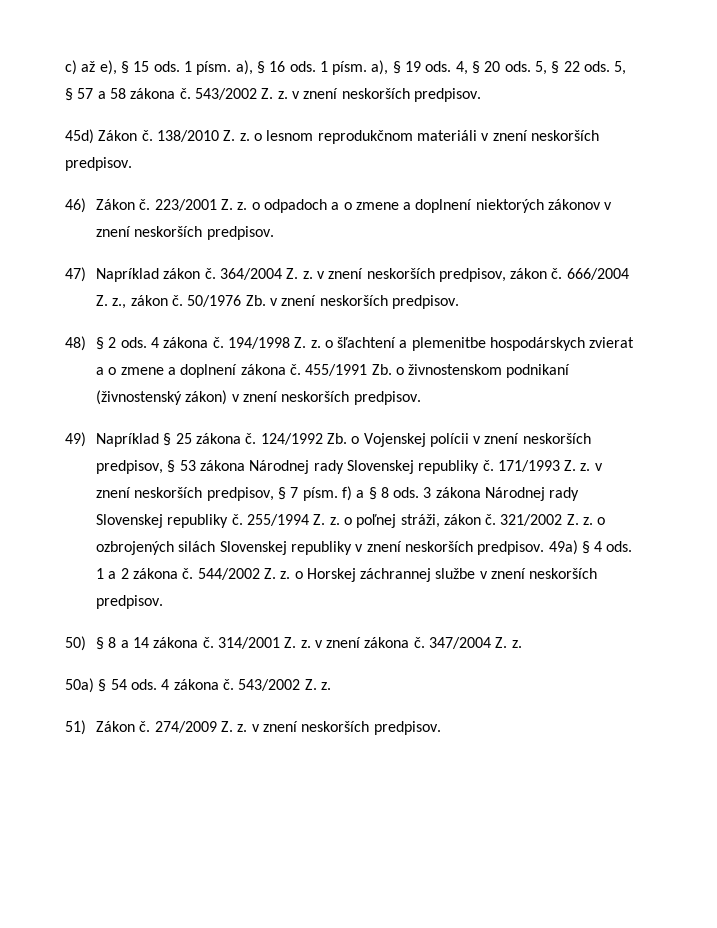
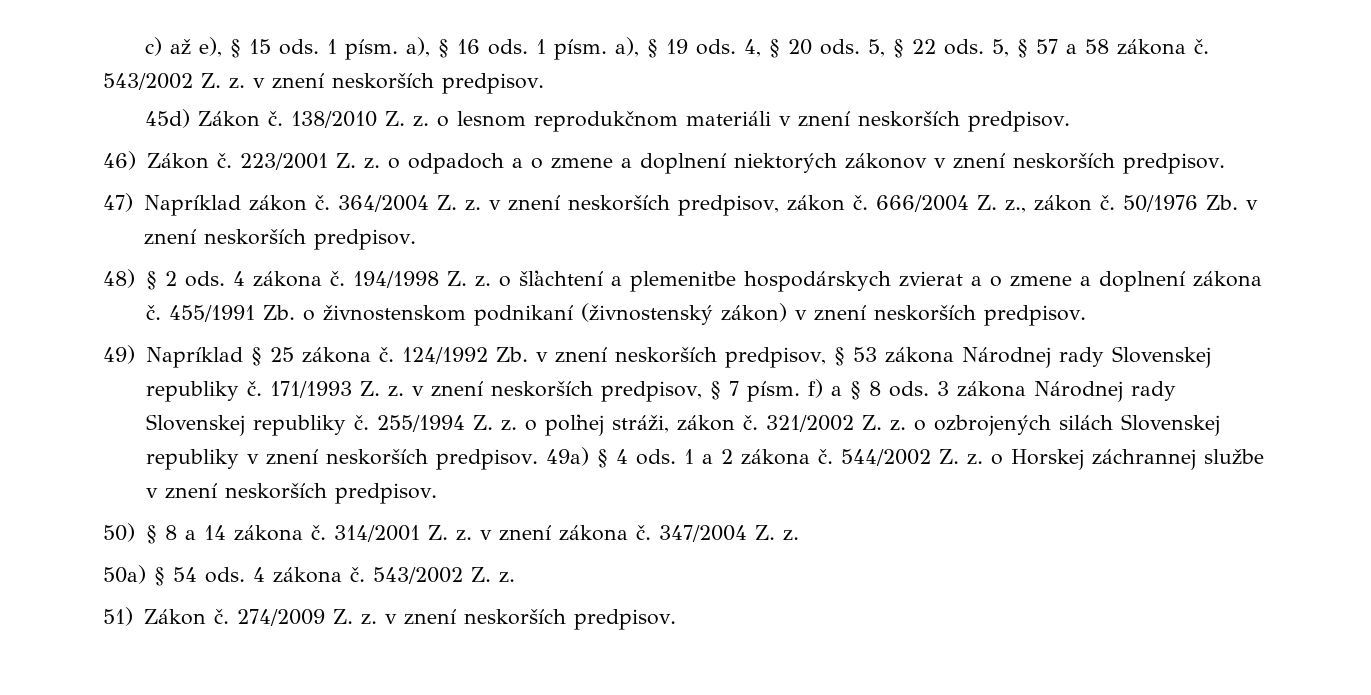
- 124/1992 Zb. o Vojenskej polícii v znení neskorších predpisov, § 53 zákona Národnej rady Slovenskej republiky č.
+ 124/1992 Zb. v znení neskorších predpisov, § 53 zákona Národnej rady Slovenskej republiky č.

